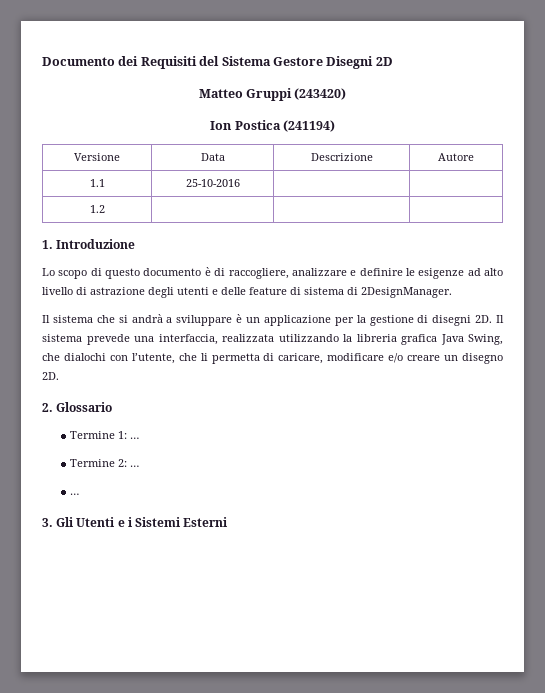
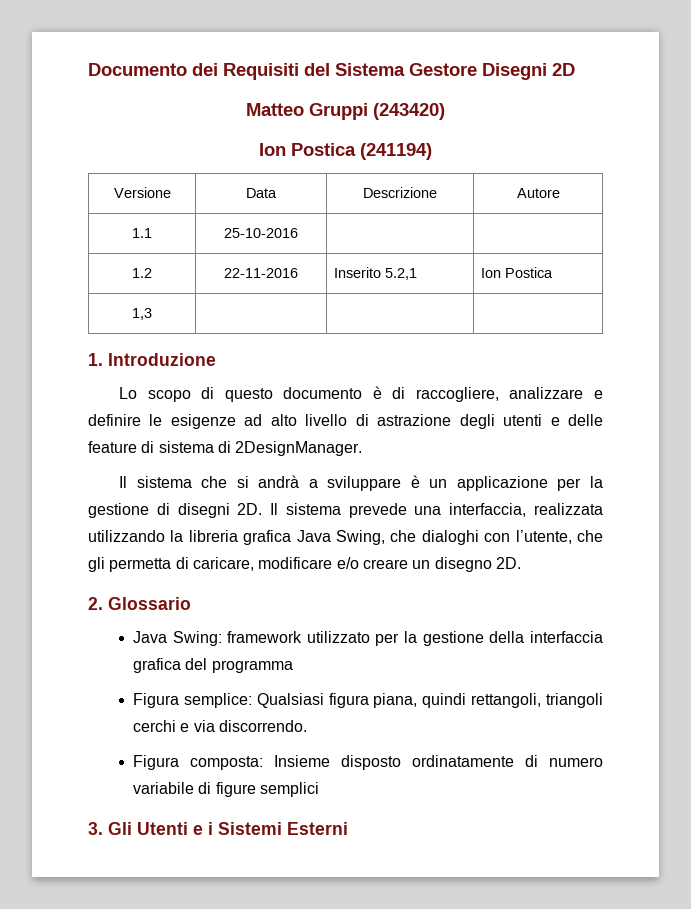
- 1.2 | | |
+ 1.2 | 22-11-2016 | Inserito 5.2,1 | Ion Postica
+ 1,3 | | |
- Il sistema prevede una interfaccia, realizzata utilizzando la libreria grafica Java Swing, che dialochi con l’utente, che li permetta di caricare, modificare e/o creare un disegno 2D.
+ Il sistema prevede una interfaccia, realizzata utilizzando la libreria grafica Java Swing, che dialoghi con l’utente, che gli permetta di caricare, modificare e/o creare un disegno 2D.
- Termine 1: …
- Termine 2: …
- …
+ Java Swing: framework utilizzato per la gestione della interfaccia grafica del programma
+ Figura semplice: Qualsiasi figura piana, quindi rettangoli, triangoli cerchi e via discorrendo.
+ Figura composta: Insieme disposto ordinatamente di numero variabile di figure semplici

